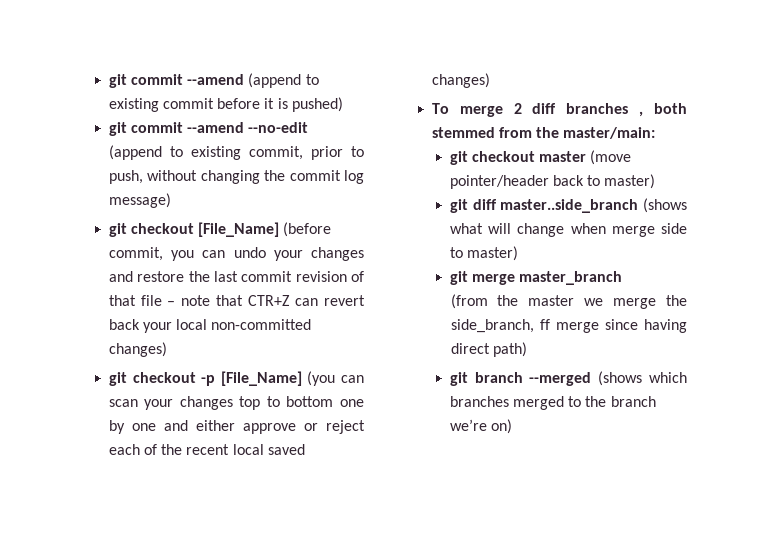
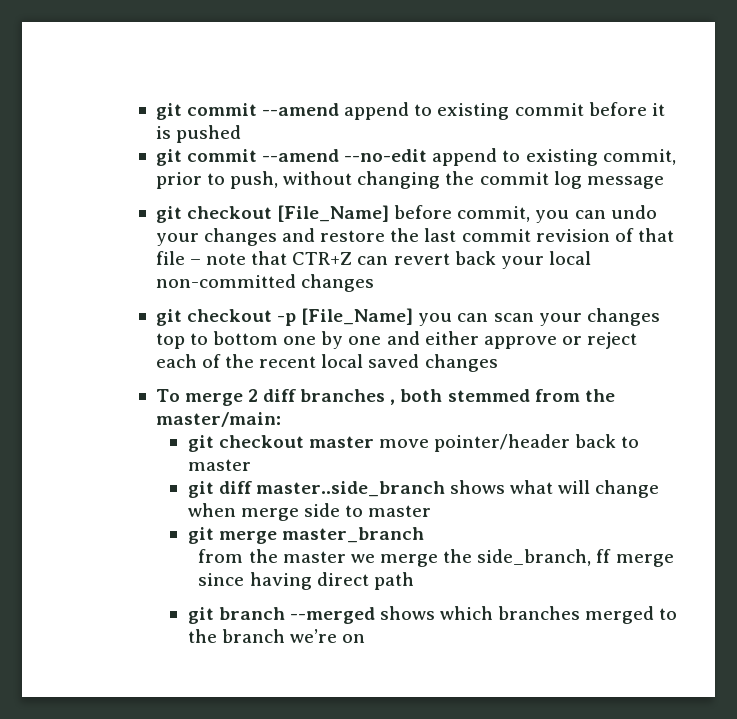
- git commit --amend (append to existing commit before it is pushed)
+ git commit --amend append to existing commit before it is pushed
- git commit --amend --no-edit (append to existing commit, prior to push, without changing the commit log message)
+ git commit --amend --no-edit append to existing commit, prior to push, without changing the commit log message
- git checkout [File_Name] (before commit, you can undo your changes and restore the last commit revision of that file – note that CTR+Z can revert back your local non-committed changes)
+ git checkout [File_Name] before commit, you can undo your changes and restore the last commit revision of that file – note that CTR+Z can revert back your local non-committed changes
- git checkout -p [File_Name] (you can scan your changes top to bottom one by one and either approve or reject each of the recent local saved changes)
+ git checkout -p [File_Name] you can scan your changes top to bottom one by one and either approve or reject each of the recent local saved changes
- git checkout master (move pointer/header back to master)
+ git checkout master move pointer/header back to master
- git diff master..side_branch (shows what will change when merge side to master)
+ git diff master..side_branch shows what will change when merge side to master
- (from the master we merge the side_branch, ff merge since having direct path)
+ from the master we merge the side_branch, ff merge since having direct path
- git branch --merged (shows which branches merged to the branch we’re on)
+ git branch --merged shows which branches merged to the branch we’re on

